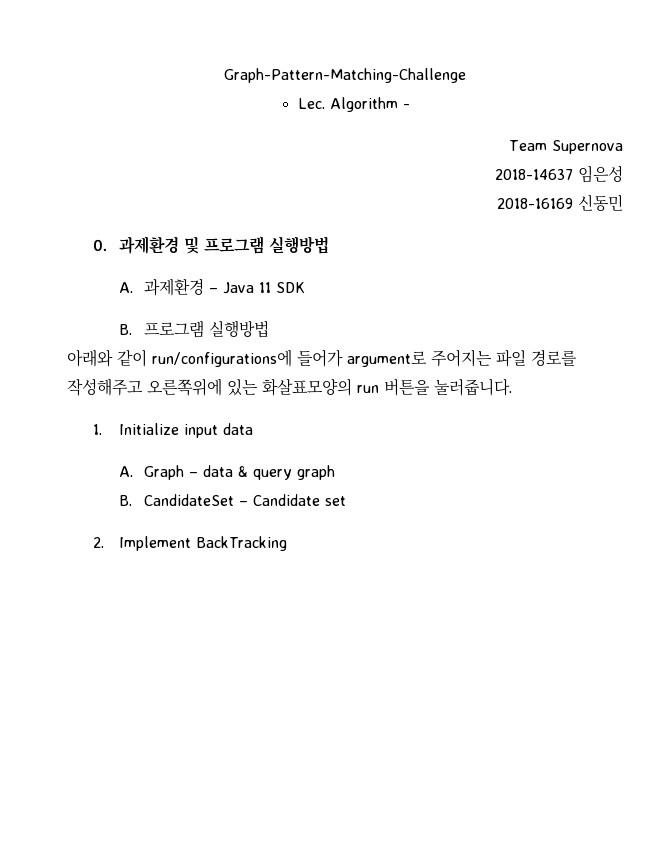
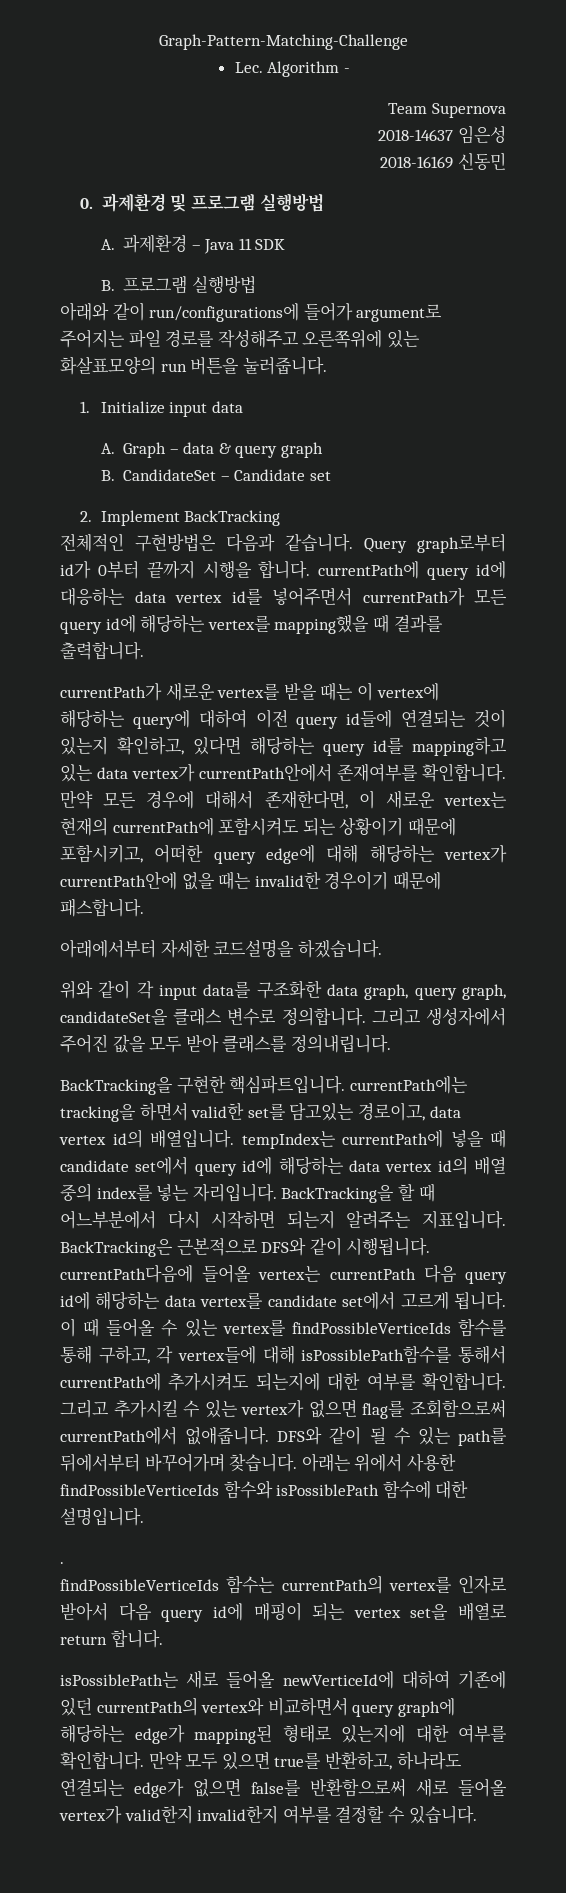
+ 전체적인 구현방법은 다음과 같습니다. Query graph로부터 id가 0부터 끝까지 시행을 합니다. currentPath에 query id에 대응하는 data vertex id를 넣어주면서 currentPath가 모든 query id에 해당하는 vertex를 mapping했을 때 결과를 출력합니다.
+ currentPath가 새로운 vertex를 받을 때는 이 vertex에 해당하는 query에 대하여 이전 query id들에 연결되는 것이 있는지 확인하고, 있다면 해당하는 query id를 mapping하고 있는 data vertex가 currentPath안에서 존재여부를 확인합니다. 만약 모든 경우에 대해서 존재한다면, 이 새로운 vertex는 현재의 currentPath에 포함시켜도 되는 상황이기 때문에 포함시키고, 어떠한 query edge에 대해 해당하는 vertex가 currentPath안에 없을 때는 invalid한 경우이기 때문에 패스합니다.
+ 아래에서부터 자세한 코드설명을 하겠습니다.
+ 위와 같이 각 input data를 구조화한 data graph, query graph, candidateSet을 클래스 변수로 정의합니다. 그리고 생성자에서 주어진 값을 모두 받아 클래스를 정의내립니다.
+ BackTracking을 구현한 핵심파트입니다. currentPath에는 tracking을 하면서 valid한 set를 담고있는 경로이고, data vertex id의 배열입니다. tempIndex는 currentPath에 넣을 때 candidate set에서 query id에 해당하는 data vertex id의 배열 중의 index를 넣는 자리입니다. BackTracking을 할 때 어느부분에서 다시 시작하면 되는지 알려주는 지표입니다. BackTracking은 근본적으로 DFS와 같이 시행됩니다. currentPath다음에 들어올 vertex는 currentPath 다음 query id에 해당하는 data vertex를 candidate set에서 고르게 됩니다. 이 때 들어올 수 있는 vertex를 findPossibleVerticeIds 함수를 통해 구하고, 각 vertex들에 대해 isPossiblePath함수를 통해서 currentPath에 추가시켜도 되는지에 대한 여부를 확인합니다. 그리고 추가시킬 수 있는 vertex가 없으면 flag를 조회함으로써 currentPath에서 없애줍니다. DFS와 같이 될 수 있는 path를 뒤에서부터 바꾸어가며 찾습니다. 아래는 위에서 사용한 findPossibleVerticeIds 함수와 isPossiblePath 함수에 대한 설명입니다.
+ .
+ findPossibleVerticeIds 함수는 currentPath의 vertex를 인자로 받아서 다음 query id에 매핑이 되는 vertex set을 배열로 return 합니다.
+ isPossiblePath는 새로 들어올 newVerticeId에 대하여 기존에 있던 currentPath의 vertex와 비교하면서 query graph에 해당하는 edge가 mapping된 형태로 있는지에 대한 여부를 확인합니다. 만약 모두 있으면 true를 반환하고, 하나라도 연결되는 edge가 없으면 false를 반환함으로써 새로 들어올 vertex가 valid한지 invalid한지 여부를 결정할 수 있습니다.

